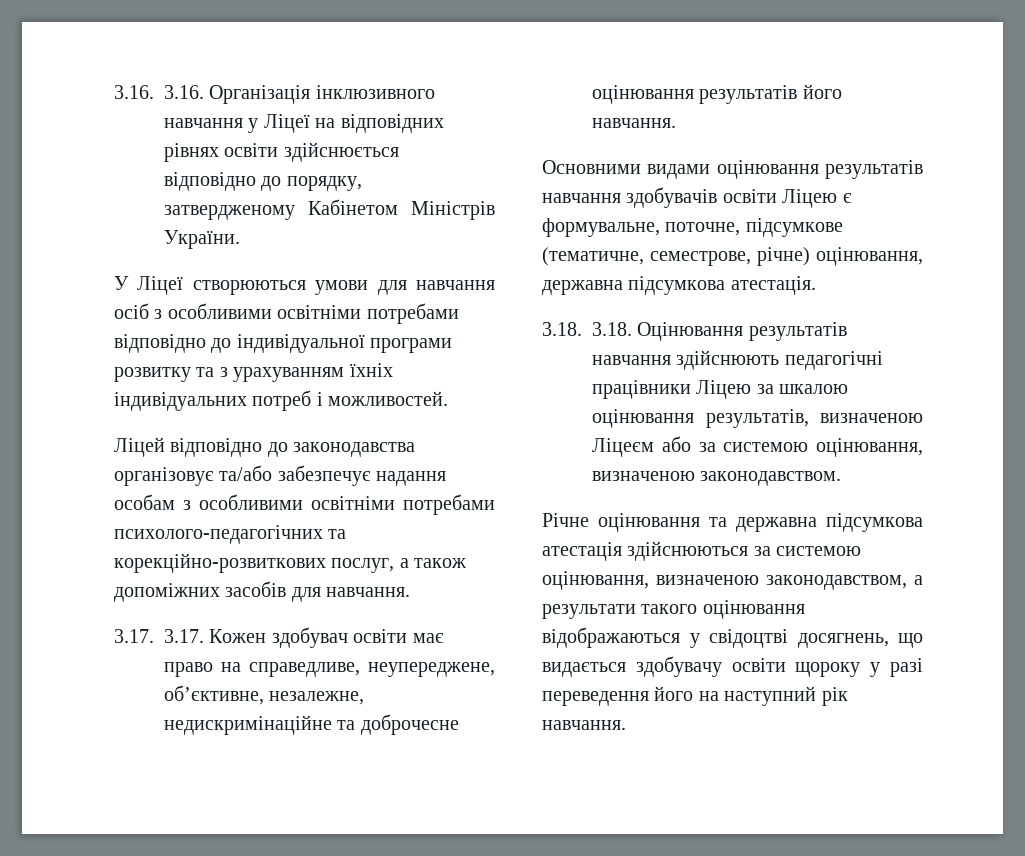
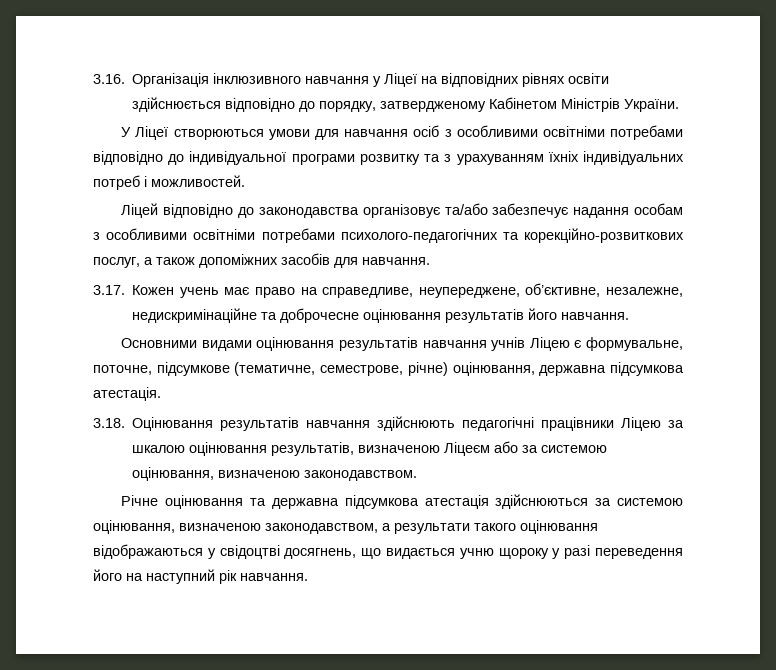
- 3.16. 3.16. Організація інклюзивного навчання у Ліцеї на відповідних рівнях освіти здійснюється відповідно до порядку, затвердженому Кабінетом Міністрів України.
+ 3.16. Організація інклюзивного навчання у Ліцеї на відповідних рівнях освіти здійснюється відповідно до порядку, затвердженому Кабінетом Міністрів України.
- 3.17. 3.17. Кожен здобувач освіти має право на справедливе, неупереджене, об’єктивне, незалежне, недискримінаційне та доброчесне оцінювання результатів його навчання.
+ 3.17. Кожен учень має право на справедливе, неупереджене, об’єктивне, незалежне, недискримінаційне та доброчесне оцінювання результатів його навчання.
- Основними видами оцінювання результатів навчання здобувачів освіти Ліцею є формувальне, поточне, підсумкове (тематичне, семестрове, річне) оцінювання, державна підсумкова атестація.
+ Основними видами оцінювання результатів навчання учнів Ліцею є формувальне, поточне, підсумкове (тематичне, семестрове, річне) оцінювання, державна підсумкова атестація.
- 3.18. 3.18. Оцінювання результатів навчання здійснюють педагогічні працівники Ліцею за шкалою оцінювання результатів, визначеною Ліцеєм або за системою оцінювання, визначеною законодавством.
+ 3.18. Оцінювання результатів навчання здійснюють педагогічні працівники Ліцею за шкалою оцінювання результатів, визначеною Ліцеєм або за системою оцінювання, визначеною законодавством.
- Річне оцінювання та державна підсумкова атестація здійснюються за системою оцінювання, визначеною законодавством, а результати такого оцінювання відображаються у свідоцтві досягнень, що видається здобувачу освіти щороку у разі переведення його на наступний рік навчання.
+ Річне оцінювання та державна підсумкова атестація здійснюються за системою оцінювання, визначеною законодавством, а результати такого оцінювання відображаються у свідоцтві досягнень, що видається учню щороку у разі переведення його на наступний рік навчання.

